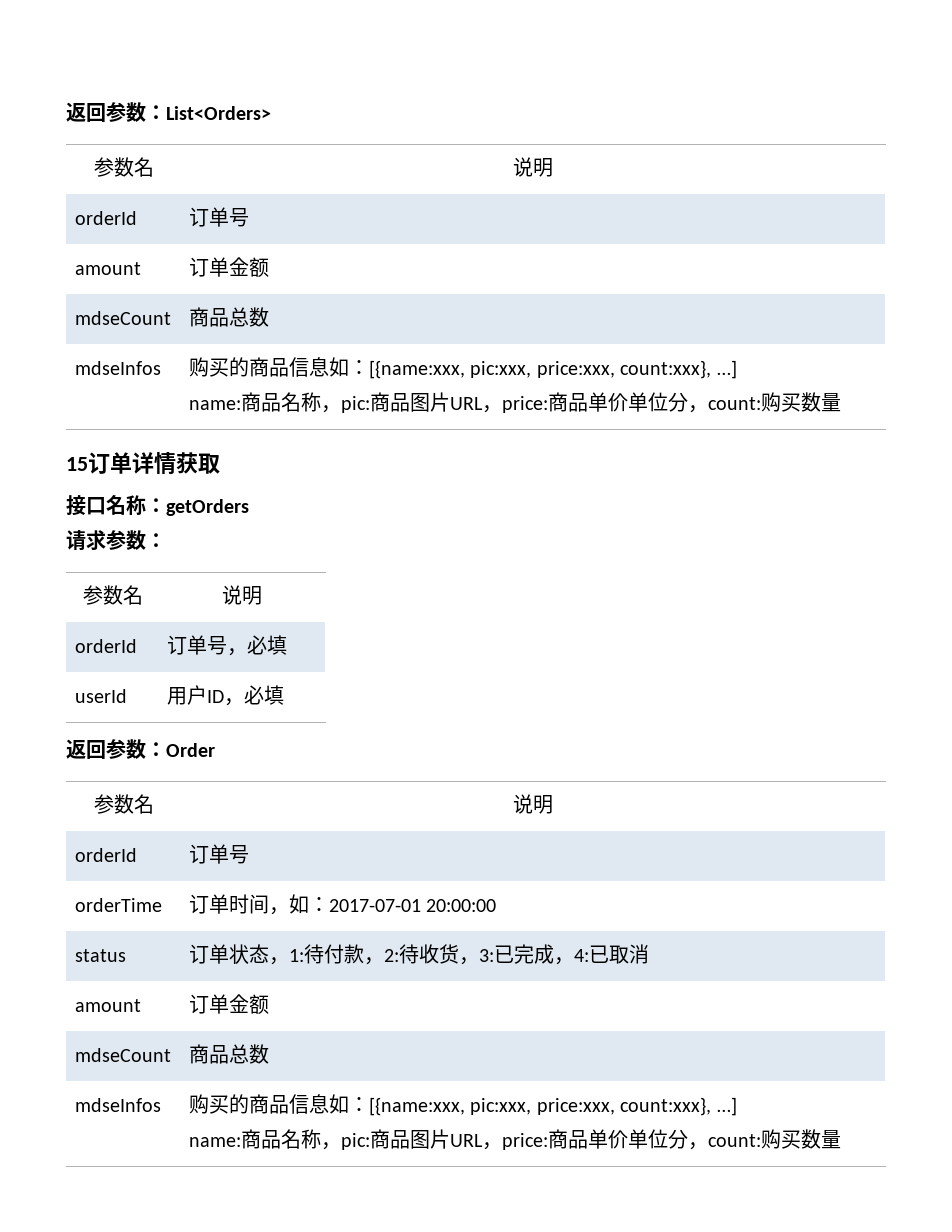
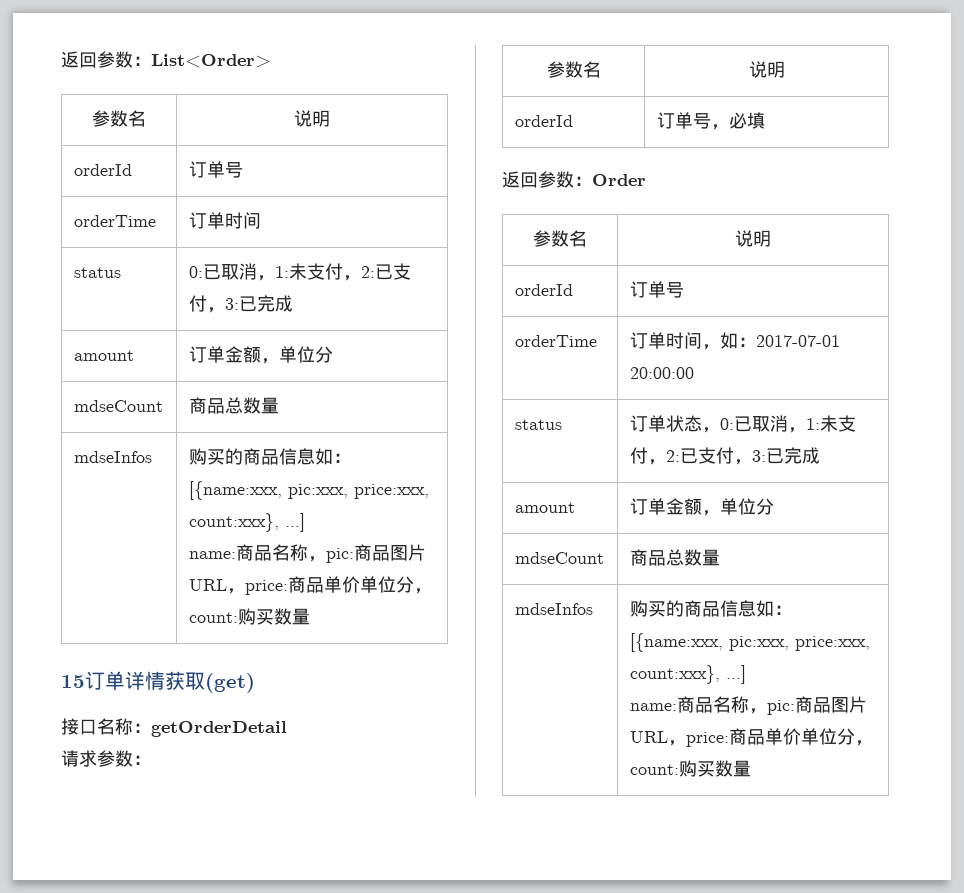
- 返回参数：List<Orders>
+ 返回参数：List<Order>
  参数名 | 说明
  orderId | 订单号
- amount | 订单金额
- mdseCount | 商品总数
+ orderTime | 订单时间
+ status | 0:已取消，1:未支付，2:已支付，3:已完成
+ amount | 订单金额，单位分
+ mdseCount | 商品总数量
- 15订单详情获取
+ 15订单详情获取(get)
- 接口名称：getOrders
+ 接口名称：getOrderDetail
- userId | 用户ID，必填
- status | 订单状态，1:待付款，2:待收货，3:已完成，4:已取消
- amount | 订单金额
- mdseCount | 商品总数
+ status | 订单状态，0:已取消，1:未支付，2:已支付，3:已完成
+ amount | 订单金额，单位分
+ mdseCount | 商品总数量

